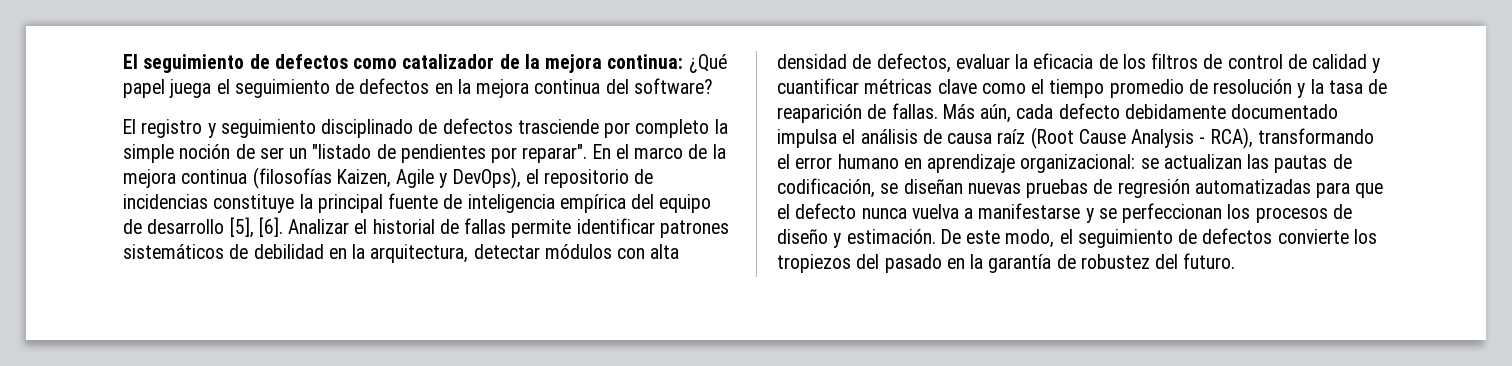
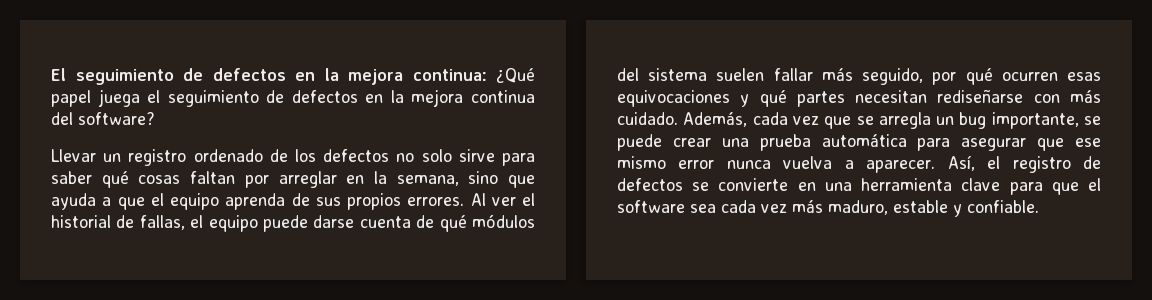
- El seguimiento de defectos como catalizador de la mejora continua: ¿Qué papel juega el seguimiento de defectos en la mejora continua del software?
+ El seguimiento de defectos en la mejora continua: ¿Qué papel juega el seguimiento de defectos en la mejora continua del software?
- El registro y seguimiento disciplinado de defectos trasciende por completo la simple noción de ser un "listado de pendientes por reparar". En el marco de la mejora continua (filosofías Kaizen, Agile y DevOps), el repositorio de incidencias constituye la principal fuente de inteligencia empírica del equipo de desarrollo [5], [6]. Analizar el historial de fallas permite identificar patrones sistemáticos de debilidad en la arquitectura, detectar módulos con alta densidad de defectos, evaluar la eficacia de los filtros de control de calidad y cuantificar métricas clave como el tiempo promedio de resolución y la tasa de reaparición de fallas. Más aún, cada defecto debidamente documentado impulsa el análisis de causa raíz (Root Cause Analysis - RCA), transformando el error humano en aprendizaje organizacional: se actualizan las pautas de codificación, se diseñan nuevas pruebas de regresión automatizadas para que el defecto nunca vuelva a manifestarse y se perfeccionan los procesos de diseño y estimación. De este modo, el seguimiento de defectos convierte los tropiezos del pasado en la garantía de robustez del futuro.
+ Llevar un registro ordenado de los defectos no solo sirve para saber qué cosas faltan por arreglar en la semana, sino que ayuda a que el equipo aprenda de sus propios errores. Al ver el historial de fallas, el equipo puede darse cuenta de qué módulos del sistema suelen fallar más seguido, por qué ocurren esas equivocaciones y qué partes necesitan rediseñarse con más cuidado. Además, cada vez que se arregla un bug importante, se puede crear una prueba automática para asegurar que ese mismo error nunca vuelva a aparecer. Así, el registro de defectos se convierte en una herramienta clave para que el software sea cada vez más maduro, estable y confiable.

